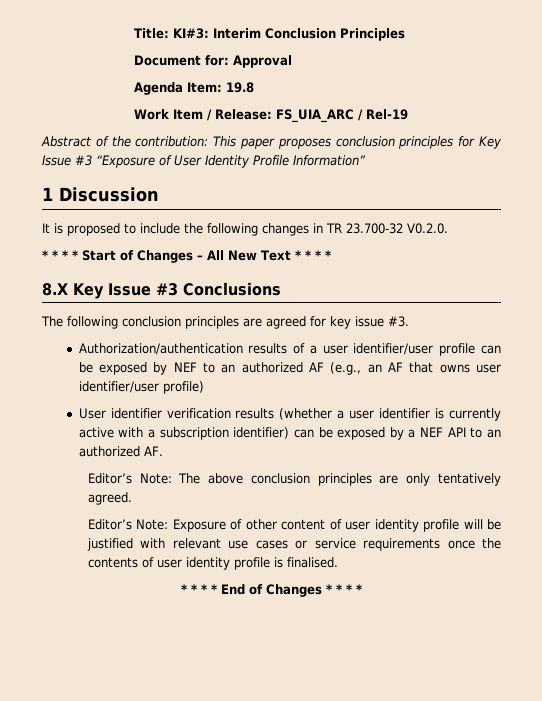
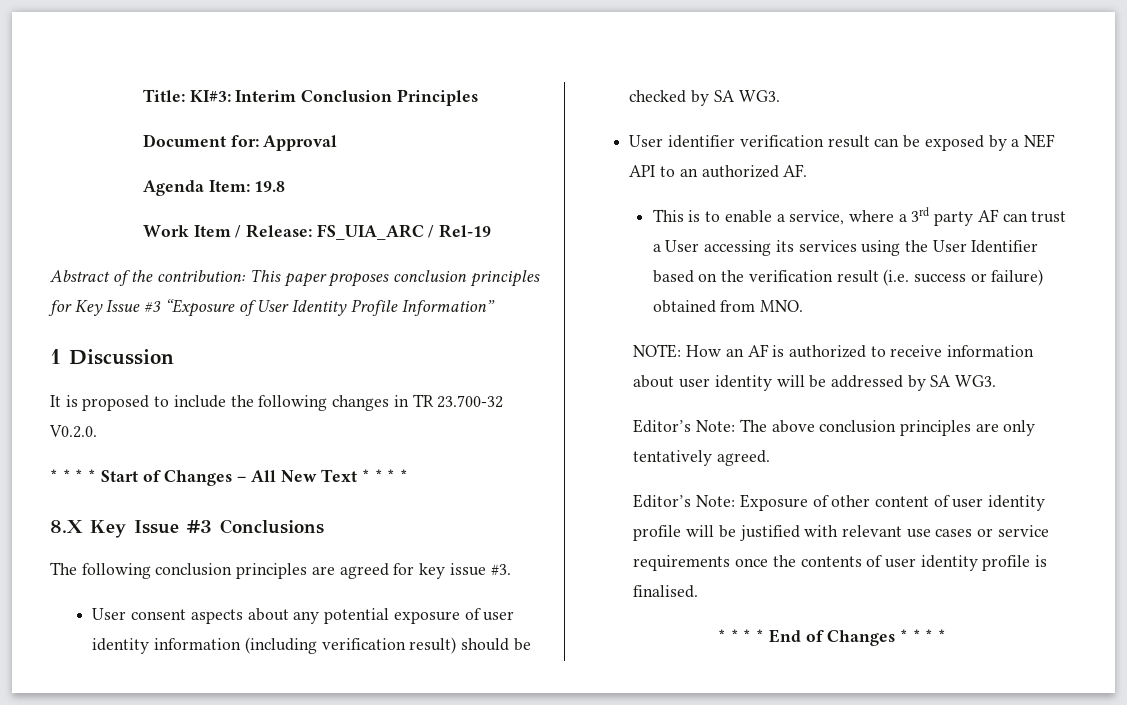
- Authorization/authentication results of a user identifier/user profile can be exposed by NEF to an authorized AF (e.g., an AF that owns user identifier/user profile)
- User identifier verification results (whether a user identifier is currently active with a subscription identifier) can be exposed by a NEF API to an authorized AF.
+ User consent aspects about any potential exposure of user identity information (including verification result) should be checked by SA WG3.
+ User identifier verification result can be exposed by a NEF API to an authorized AF.
+ This is to enable a service, where a 3rd party AF can trust a User accessing its services using the User Identifier based on the verification result (i.e. success or failure) obtained from MNO.
+ NOTE: How an AF is authorized to receive information about user identity will be addressed by SA WG3.

